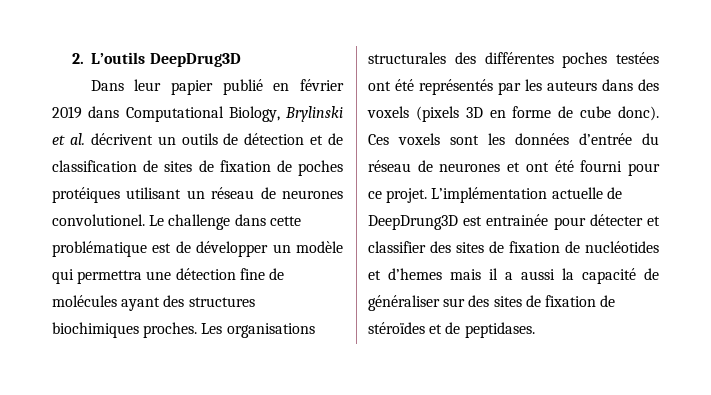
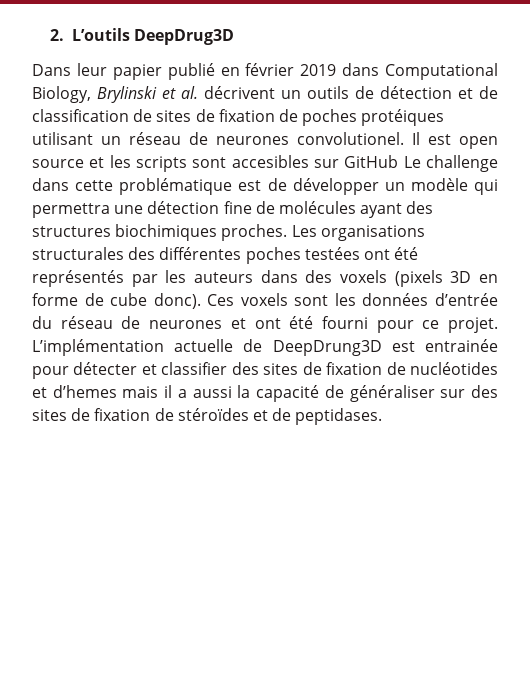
- Le challenge dans cette problématique est de développer un modèle qui permettra une détection fine de molécules ayant des structures biochimiques proches.
+ Il est open source et les scripts sont accesibles sur GitHub Le challenge dans cette problématique est de développer un modèle qui permettra une détection fine de molécules ayant des structures biochimiques proches.

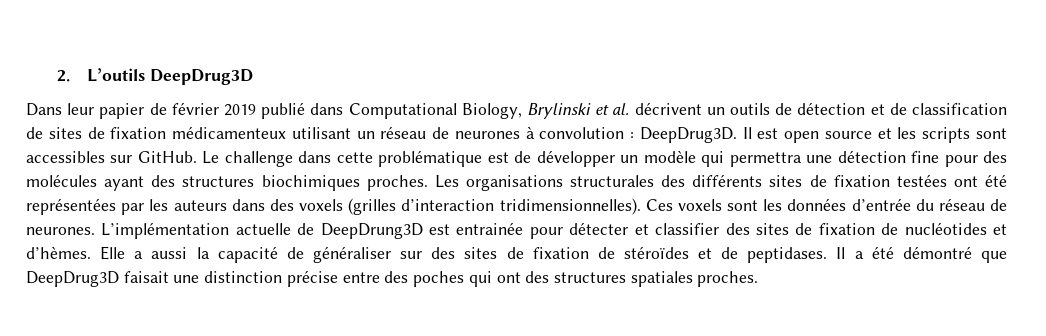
- Dans leur papier publié en février 2019 dans Computational Biology, Brylinski et al. décrivent un outils de détection et de classification de sites de fixation de poches protéiques utilisant un réseau de neurones convolutionel.
+ Dans leur papier de février 2019 publié dans Computational Biology, Brylinski et al. décrivent un outils de détection et de classification de sites de fixation médicamenteux utilisant un réseau de neurones à convolution : DeepDrug3D.
- Il est open source et les scripts sont accesibles sur GitHub Le challenge dans cette problématique est de développer un modèle qui permettra une détection fine de molécules ayant des structures biochimiques proches.
+ Il est open source et les scripts sont accessibles sur GitHub. Le challenge dans cette problématique est de développer un modèle qui permettra une détection fine pour des molécules ayant des structures biochimiques proches.
- Les organisations structurales des différentes poches testées ont été représentés par les auteurs dans des voxels (pixels 3D en forme de cube donc).
+ Les organisations structurales des différents sites de fixation testées ont été représentées par les auteurs dans des voxels (grilles d’interaction tridimensionnelles).
- Ces voxels sont les données d’entrée du réseau de neurones et ont été fourni pour ce projet.
+ Ces voxels sont les données d’entrée du réseau de neurones.
- L’implémentation actuelle de DeepDrung3D est entrainée pour détecter et classifier des sites de fixation de nucléotides et d’hemes mais il a aussi la capacité de généraliser sur des sites de fixation de stéroïdes et de peptidases.
+ L’implémentation actuelle de DeepDrung3D est entrainée pour détecter et classifier des sites de fixation de nucléotides et d’hèmes. Elle a aussi la capacité de généraliser sur des sites de fixation de stéroïdes et de peptidases.
+ Il a été démontré que DeepDrug3D faisait une distinction précise entre des poches qui ont des structures spatiales proches.

